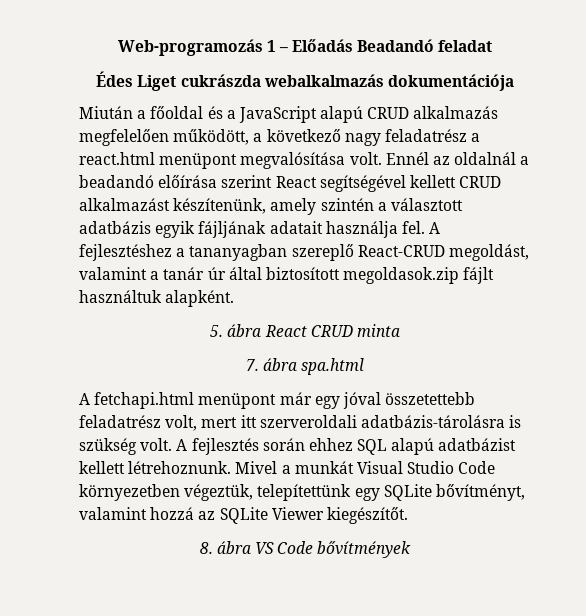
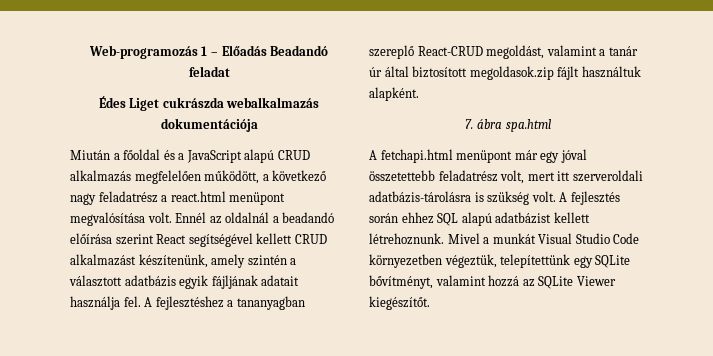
- 5. ábra React CRUD minta
- 8. ábra VS Code bővítmények

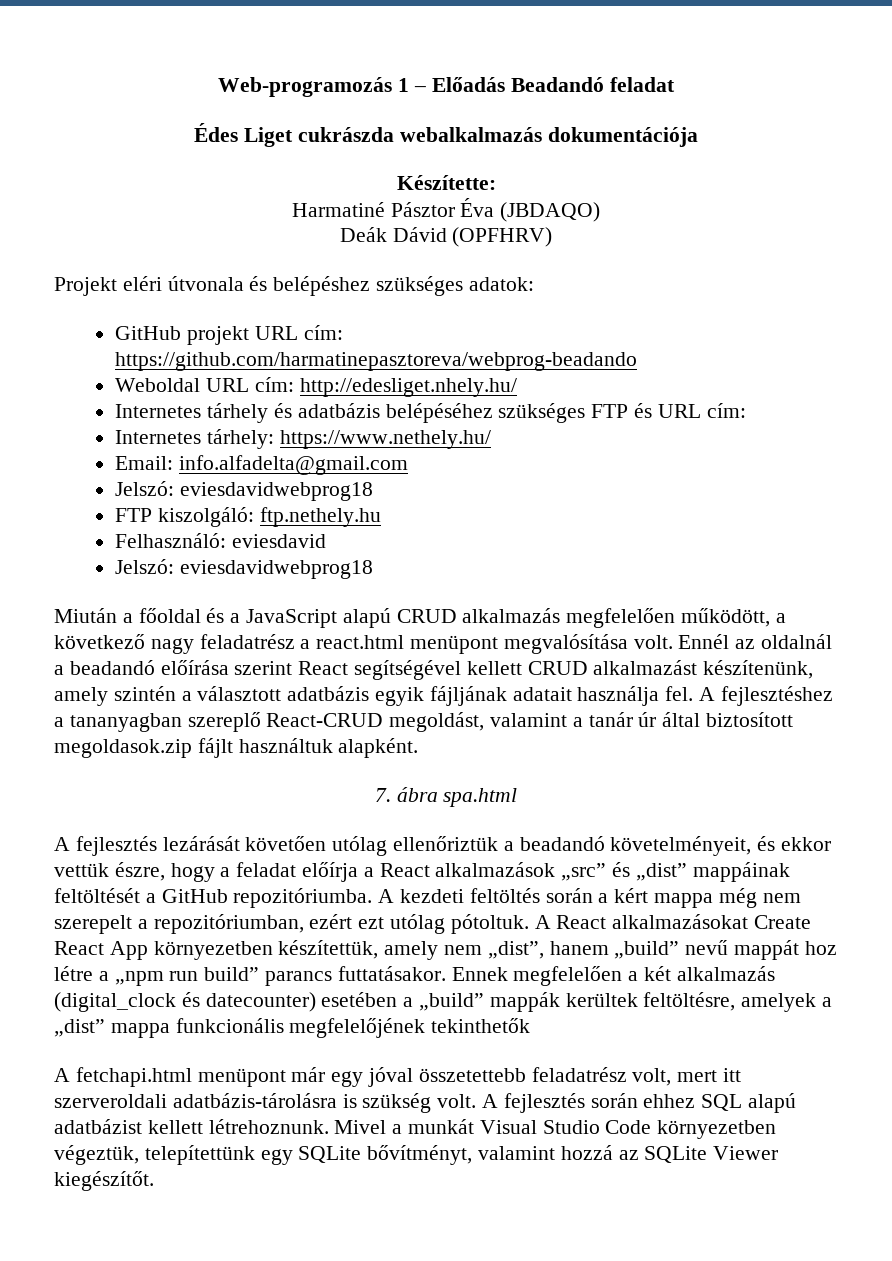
+ Készítette:
+ Harmatiné Pásztor Éva (JBDAQO)
+ Deák Dávid (OPFHRV)
+ Projekt eléri útvonala és belépéshez szükséges adatok:
+ GitHub projekt URL cím: https://github.com/harmatinepasztoreva/webprog-beadando
+ Weboldal URL cím: http://edesliget.nhely.hu/
+ Internetes tárhely és adatbázis belépéséhez szükséges FTP és URL cím:
+ Internetes tárhely: https://www.nethely.hu/
+ Email: info.alfadelta@gmail.com
+ Jelszó: eviesdavidwebprog18
+ FTP kiszolgáló: ftp.nethely.hu
+ Felhasználó: eviesdavid
+ Jelszó: eviesdavidwebprog18
+ A fejlesztés lezárását követően utólag ellenőriztük a beadandó követelményeit, és ekkor vettük észre, hogy a feladat előírja a React alkalmazások „src” és „dist” mappáinak feltöltését a GitHub repozitóriumba. A kezdeti feltöltés során a kért mappa még nem szerepelt a repozitóriumban, ezért ezt utólag pótoltuk. A React alkalmazásokat Create React App környezetben készítettük, amely nem „dist”, hanem „build” nevű mappát hoz létre a „npm run build” parancs futtatásakor. Ennek megfelelően a két alkalmazás (digital_clock és datecounter) esetében a „build” mappák kerültek feltöltésre, amelyek a „dist” mappa funkcionális megfelelőjének tekinthetők

